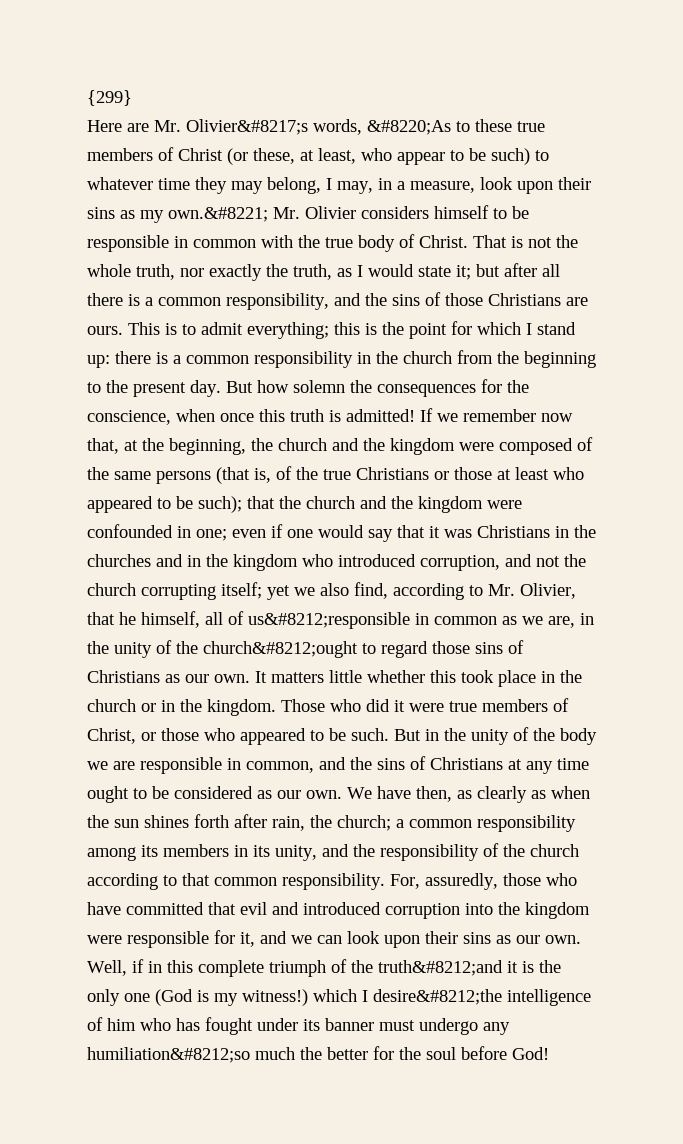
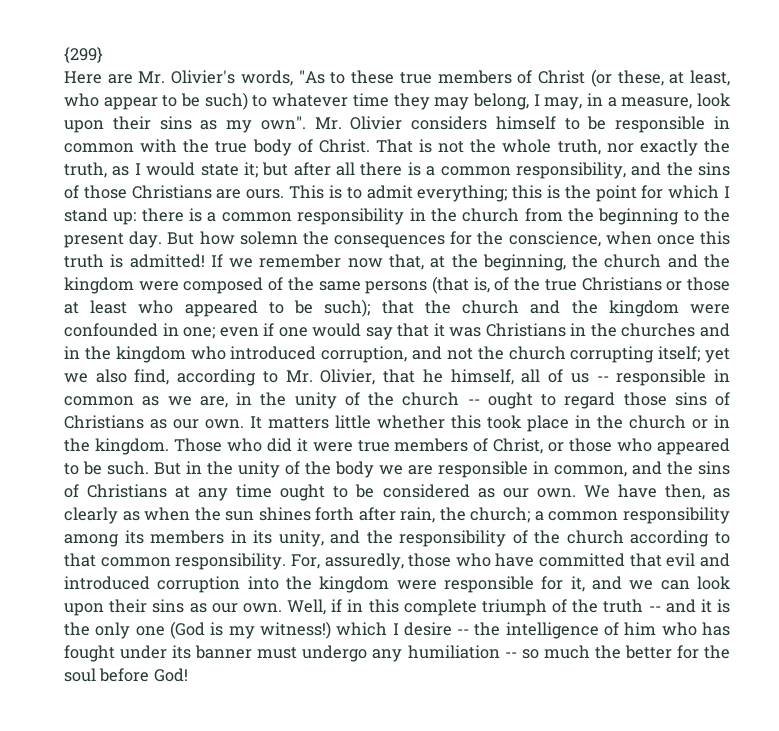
- Here are Mr. Olivier&#8217;s words, &#8220;As to these true members of Christ (or these, at least, who appear to be such) to whatever time they may belong, I may, in a measure, look upon their sins as my own.&#8221; Mr. Olivier considers himself to be responsible in common with the true body of Christ.
+ Here are Mr. Olivier's words, "As to these true members of Christ (or these, at least, who appear to be such) to whatever time they may belong, I may, in a measure, look upon their sins as my own". Mr. Olivier considers himself to be responsible in common with the true body of Christ.
- yet we also find, according to Mr. Olivier, that he himself, all of us&#8212;responsible in common as we are, in the unity of the church&#8212;ought to regard those sins of Christians as our own.
+ yet we also find, according to Mr. Olivier, that he himself, all of us -- responsible in common as we are, in the unity of the church -- ought to regard those sins of Christians as our own.
- Well, if in this complete triumph of the truth&#8212;and it is the only one (God is my witness!) which I desire&#8212;the intelligence of him who has fought under its banner must undergo any humiliation&#8212;so much the better for the soul before God!
+ Well, if in this complete triumph of the truth -- and it is the only one (God is my witness!) which I desire -- the intelligence of him who has fought under its banner must undergo any humiliation -- so much the better for the soul before God!

